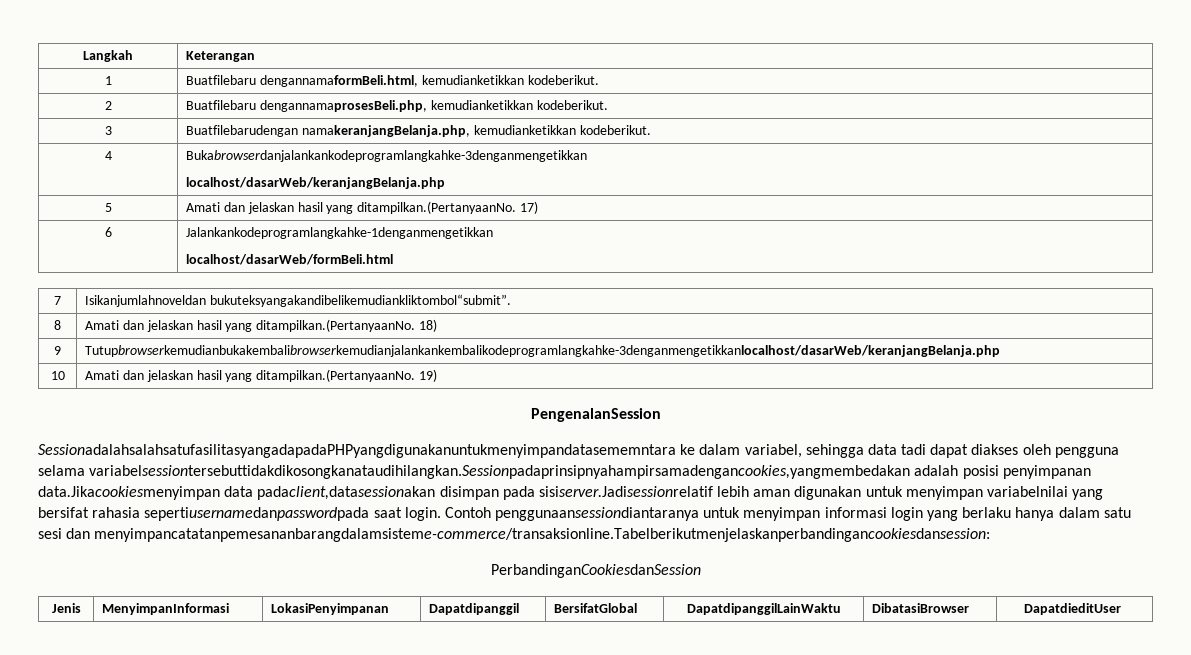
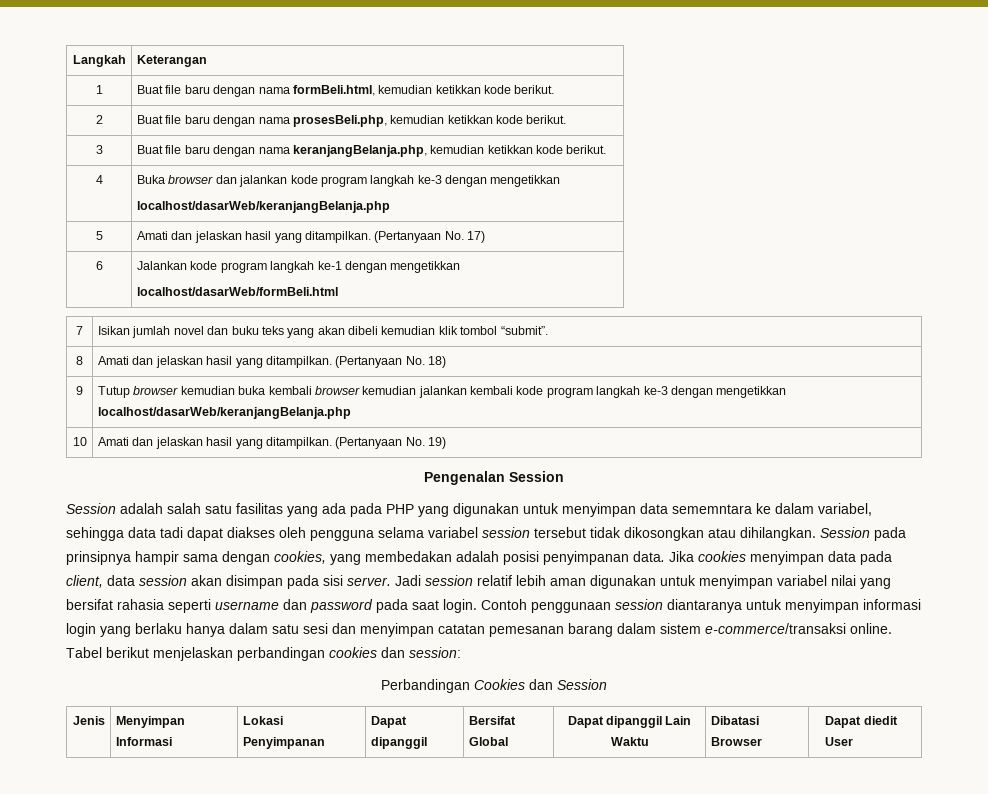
- 1 | Buatfilebaru dengannamaformBeli.html, kemudianketikkan kodeberikut.
- 2 | Buatfilebaru dengannamaprosesBeli.php, kemudianketikkan kodeberikut.
- 3 | Buatfilebarudengan namakeranjangBelanja.php, kemudianketikkan kodeberikut.
- 4 | Bukabrowserdanjalankankodeprogramlangkahke-3denganmengetikkan
+ 1 | Buat file baru dengan nama formBeli.html, kemudian ketikkan kode berikut.
+ 2 | Buat file baru dengan nama prosesBeli.php, kemudian ketikkan kode berikut.
+ 3 | Buat file baru dengan nama keranjangBelanja.php, kemudian ketikkan kode berikut.
+ 4 | Buka browser dan jalankan kode program langkah ke-3 dengan mengetikkan
- 5 | Amati dan jelaskan hasil yang ditampilkan.(PertanyaanNo. 17)
+ 5 | Amati dan jelaskan hasil yang ditampilkan. (Pertanyaan No. 17)
- 6 | Jalankankodeprogramlangkahke-1denganmengetikkan
+ 6 | Jalankan kode program langkah ke-1 dengan mengetikkan
  localhost/dasarWeb/formBeli.html
- 7 | Isikanjumlahnoveldan bukuteksyangakandibelikemudiankliktombol“submit”.
+ 7 | Isikan jumlah novel dan buku teks yang akan dibeli kemudian klik tombol “submit”.
- 8 | Amati dan jelaskan hasil yang ditampilkan.(PertanyaanNo. 18)
+ 8 | Amati dan jelaskan hasil yang ditampilkan. (Pertanyaan No. 18)
- 9 | Tutupbrowserkemudianbukakembalibrowserkemudianjalankankembalikodeprogramlangkahke-3denganmengetikkanlocalhost/dasarWeb/keranjangBelanja.php
+ 9 | Tutup browser kemudian buka kembali browser kemudian jalankan kembali kode program langkah ke-3 dengan mengetikkan localhost/dasarWeb/keranjangBelanja.php
- 10 | Amati dan jelaskan hasil yang ditampilkan.(PertanyaanNo. 19)
- PengenalanSession
- SessionadalahsalahsatufasilitasyangadapadaPHPyangdigunakanuntukmenyimpandatasememntara ke dalam variabel, sehingga data tadi dapat diakses oleh pengguna selama variabelsessiontersebuttidakdikosongkanataudihilangkan.Sessionpadaprinsipnyahampirsamadengancookies,yangmembedakan adalah posisi penyimpanan data.Jikacookiesmenyimpan data padaclient,datasessionakan disimpan pada sisiserver.Jadisessionrelatif lebih aman digunakan untuk menyimpan variabelnilai yang bersifat rahasia sepertiusernamedanpasswordpada saat login. Contoh penggunaansessiondiantaranya untuk menyimpan informasi login yang berlaku hanya dalam satu sesi dan menyimpancatatanpemesananbarangdalamsisteme-commerce/transaksionline.Tabelberikutmenjelaskanperbandingancookiesdansession:
- PerbandinganCookiesdanSession
- Jenis | MenyimpanInformasi | LokasiPenyimpanan | Dapatdipanggil | BersifatGlobal | DapatdipanggilLainWaktu | DibatasiBrowser | DapatdieditUser
+ 10 | Amati dan jelaskan hasil yang ditampilkan. (Pertanyaan No. 19)
+ Pengenalan Session
+ Session adalah salah satu fasilitas yang ada pada PHP yang digunakan untuk menyimpan data sememntara ke dalam variabel, sehingga data tadi dapat diakses oleh pengguna selama variabel session tersebut tidak dikosongkan atau dihilangkan. Session pada prinsipnya hampir sama dengan cookies, yang membedakan adalah posisi penyimpanan data. Jika cookies menyimpan data pada client, data session akan disimpan pada sisi server. Jadi session relatif lebih aman digunakan untuk menyimpan variabel nilai yang bersifat rahasia seperti username dan password pada saat login. Contoh penggunaan session diantaranya untuk menyimpan informasi login yang berlaku hanya dalam satu sesi dan menyimpan catatan pemesanan barang dalam sistem e-commerce/transaksi online. Tabel berikut menjelaskan perbandingan cookies dan session:
+ Perbandingan Cookies dan Session
+ Jenis | Menyimpan Informasi | Lokasi Penyimpanan | Dapat dipanggil | Bersifat Global | Dapat dipanggil Lain Waktu | Dibatasi Browser | Dapat diedit User

